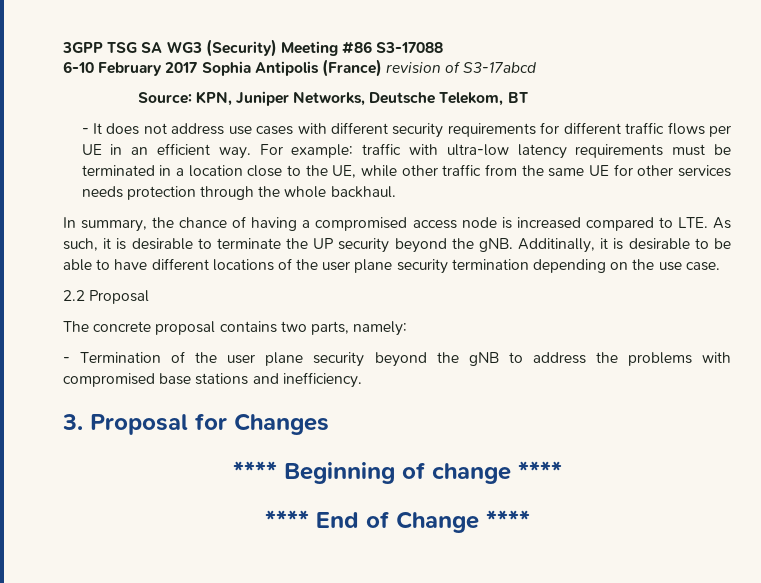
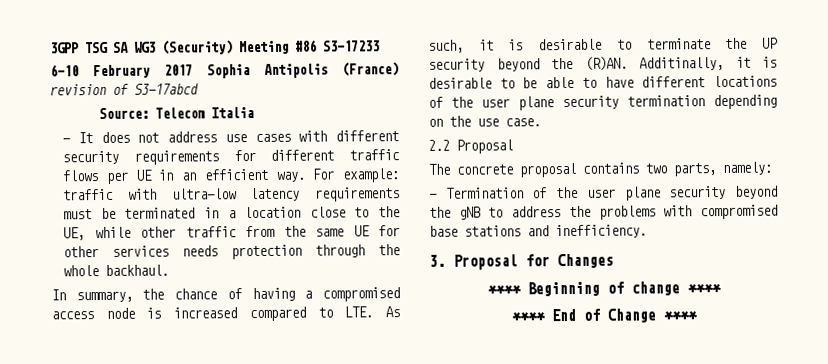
- 3GPP TSG SA WG3 (Security) Meeting #86 S3-17088
+ 3GPP TSG SA WG3 (Security) Meeting #86 S3-17233
- Source: KPN, Juniper Networks, Deutsche Telekom, BT
+ Source: Telecom Italia
- In summary, the chance of having a compromised access node is increased compared to LTE. As such, it is desirable to terminate the UP security beyond the gNB.
+ In summary, the chance of having a compromised access node is increased compared to LTE. As such, it is desirable to terminate the UP security beyond the (R)AN.

